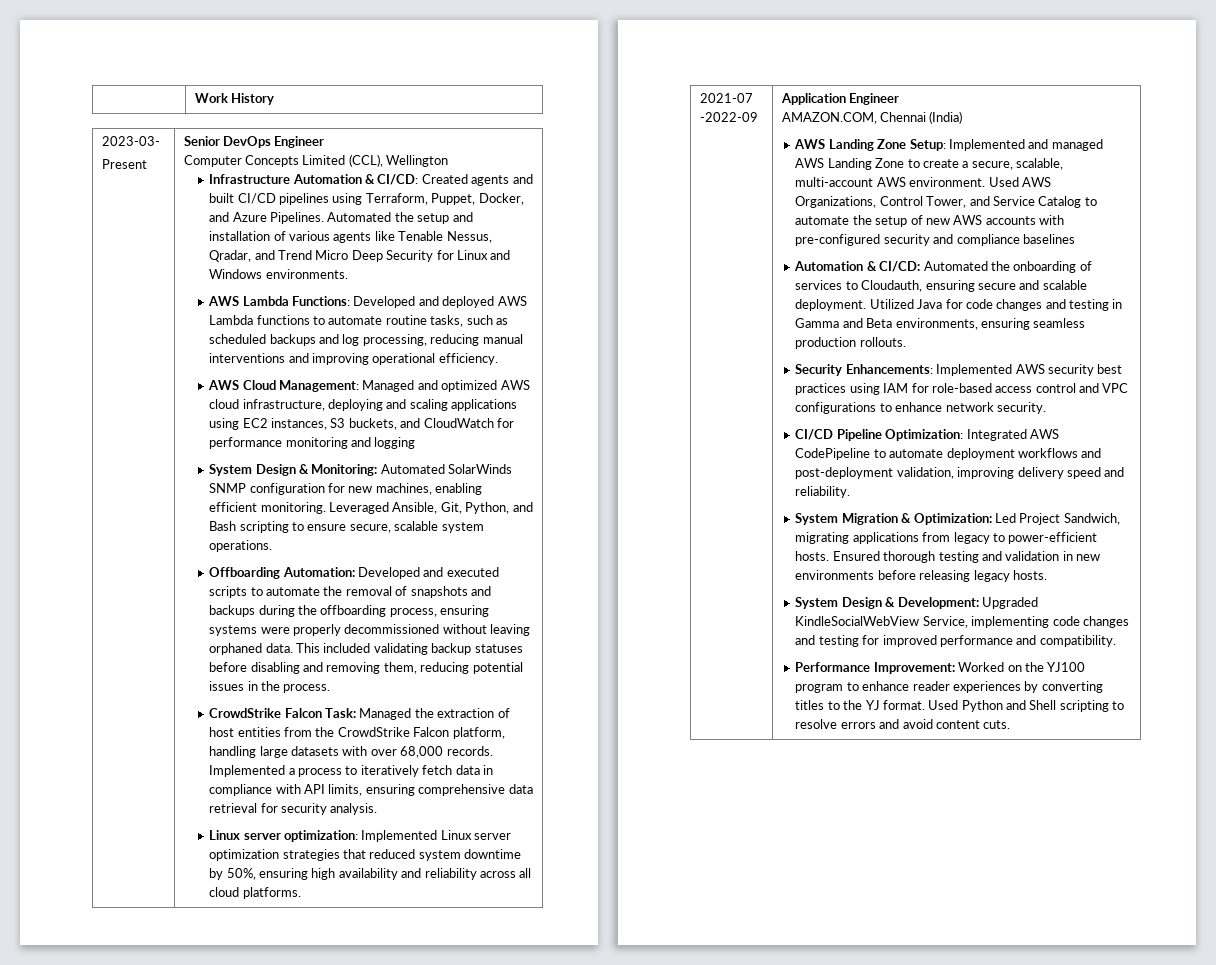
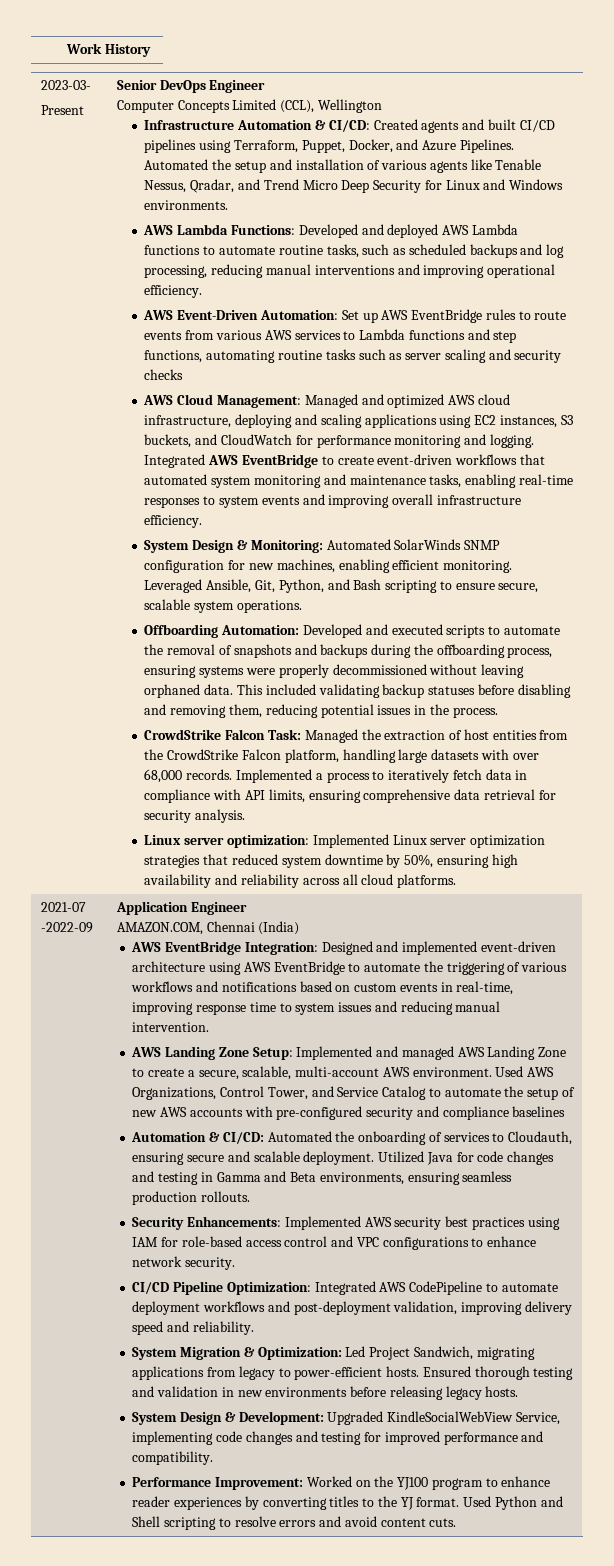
+ AWS Event-Driven Automation: Set up AWS EventBridge rules to route events from various AWS services to Lambda functions and step functions, automating routine tasks such as server scaling and security checks
- AWS Cloud Management: Managed and optimized AWS cloud infrastructure, deploying and scaling applications using EC2 instances, S3 buckets, and CloudWatch for performance monitoring and logging
+ AWS Cloud Management: Managed and optimized AWS cloud infrastructure, deploying and scaling applications using EC2 instances, S3 buckets, and CloudWatch for performance monitoring and logging. Integrated AWS EventBridge to create event-driven workflows that automated system monitoring and maintenance tasks, enabling real-time responses to system events and improving overall infrastructure efficiency.
+ AWS EventBridge Integration: Designed and implemented event-driven architecture using AWS EventBridge to automate the triggering of various workflows and notifications based on custom events in real-time, improving response time to system issues and reducing manual intervention.

